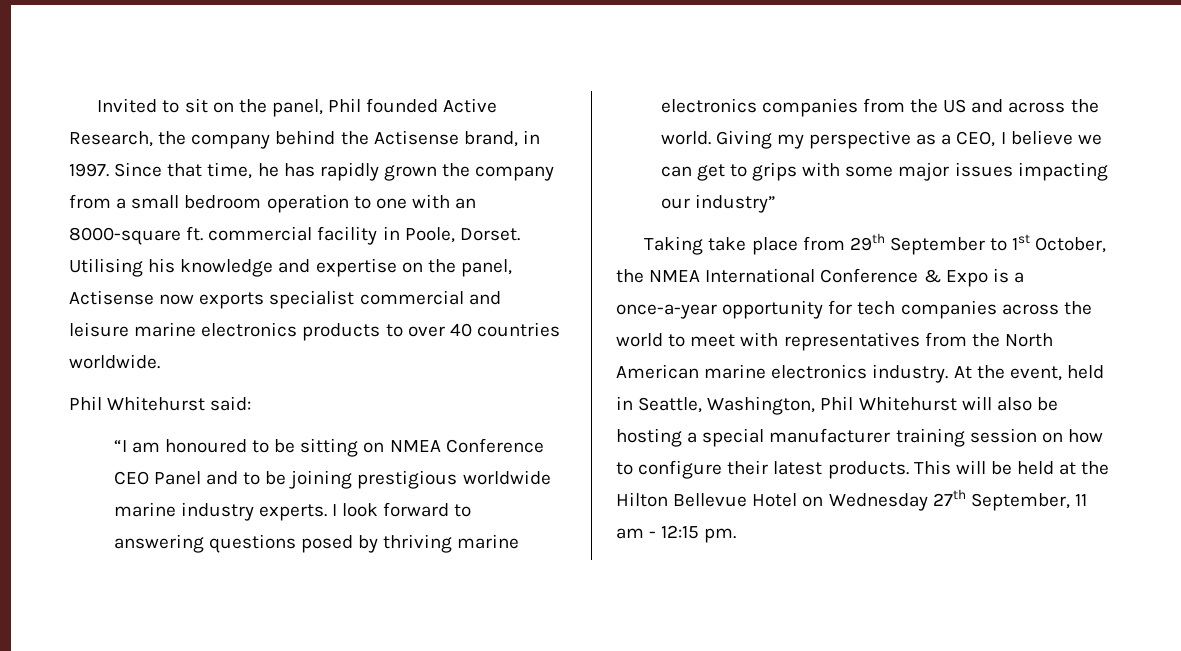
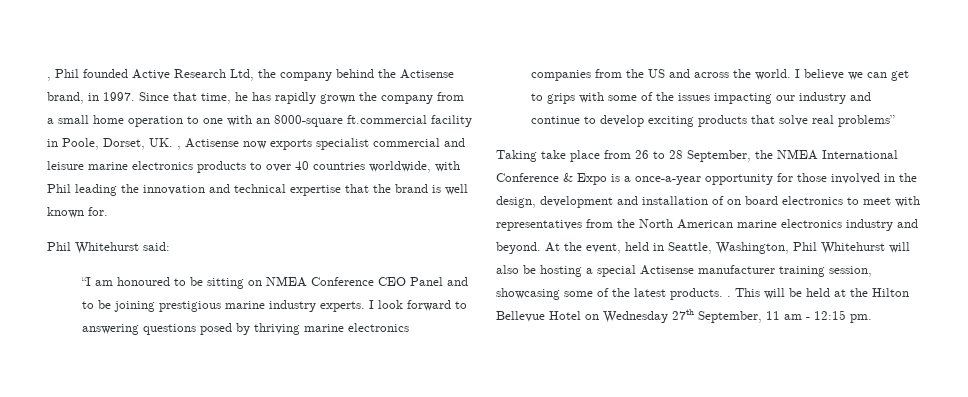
- Invited to sit on the panel, Phil founded Active Research, the company behind the Actisense brand, in 1997.
+ , Phil founded Active Research Ltd, the company behind the Actisense brand, in 1997.
- Since that time, he has rapidly grown the company from a small bedroom operation to one with an 8000-square ft. commercial facility in Poole, Dorset. Utilising his knowledge and expertise on the panel, Actisense now exports specialist commercial and leisure marine electronics products to over 40 countries worldwide.
+ Since that time, he has rapidly grown the company from a small home operation to one with an 8000-square ft.commercial facility in Poole, Dorset, UK. , Actisense now exports specialist commercial and leisure marine electronics products to over 40 countries worldwide, with Phil leading the innovation and technical expertise that the brand is well known for.
- “I am honoured to be sitting on NMEA Conference CEO Panel and to be joining prestigious worldwide marine industry experts.
+ “I am honoured to be sitting on NMEA Conference CEO Panel and to be joining prestigious marine industry experts.
- Giving my perspective as a CEO, I believe we can get to grips with some major issues impacting our industry”
+ I believe we can get to grips with some of the issues impacting our industry and continue to develop exciting products that solve real problems”
- Taking take place from 29th September to 1st October, the NMEA International Conference & Expo is a once-a-year opportunity for tech companies across the world to meet with representatives from the North American marine electronics industry.
+ Taking take place from 26 to 28 September, the NMEA International Conference & Expo is a once-a-year opportunity for those involved in the design, development and installation of on board electronics to meet with representatives from the North American marine electronics industry and beyond.
- At the event, held in Seattle, Washington, Phil Whitehurst will also be hosting a special manufacturer training session on how to configure their latest products.
+ At the event, held in Seattle, Washington, Phil Whitehurst will also be hosting a special Actisense manufacturer training session, showcasing some of the latest products. .

